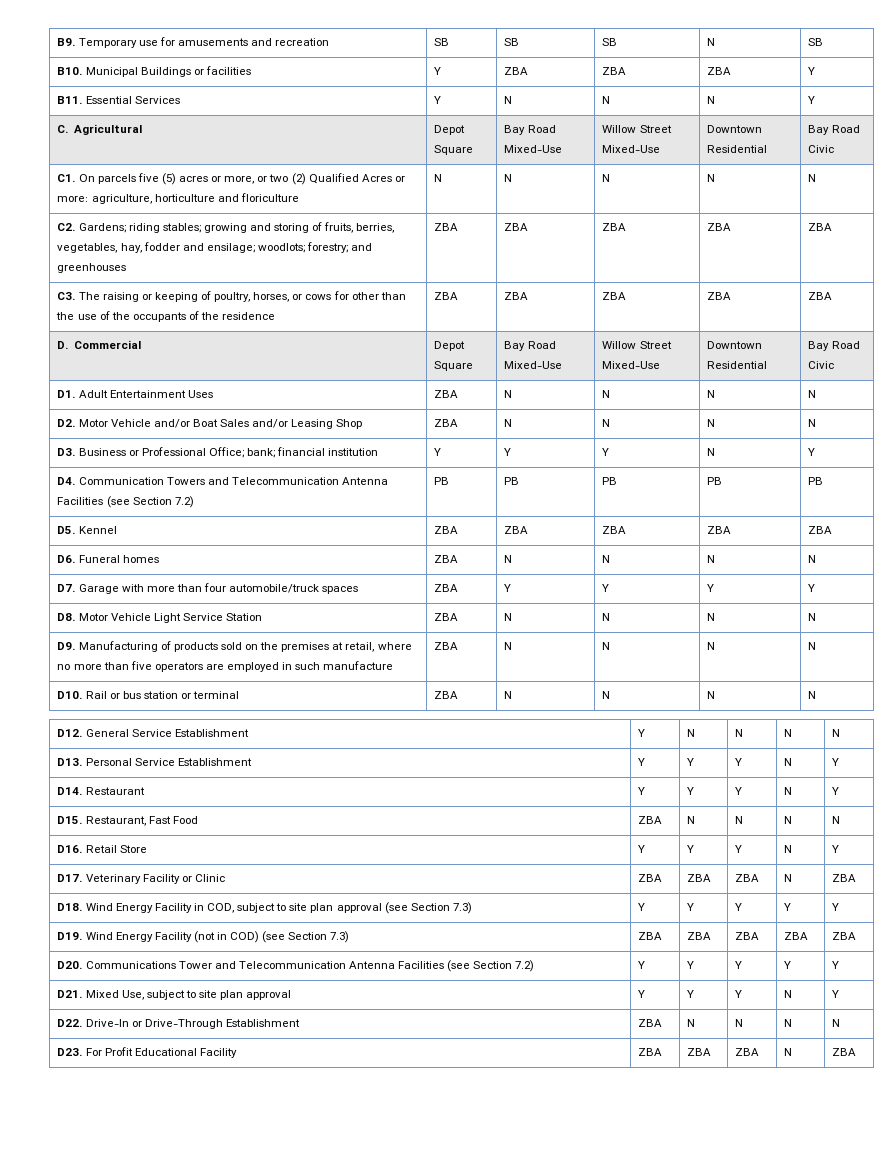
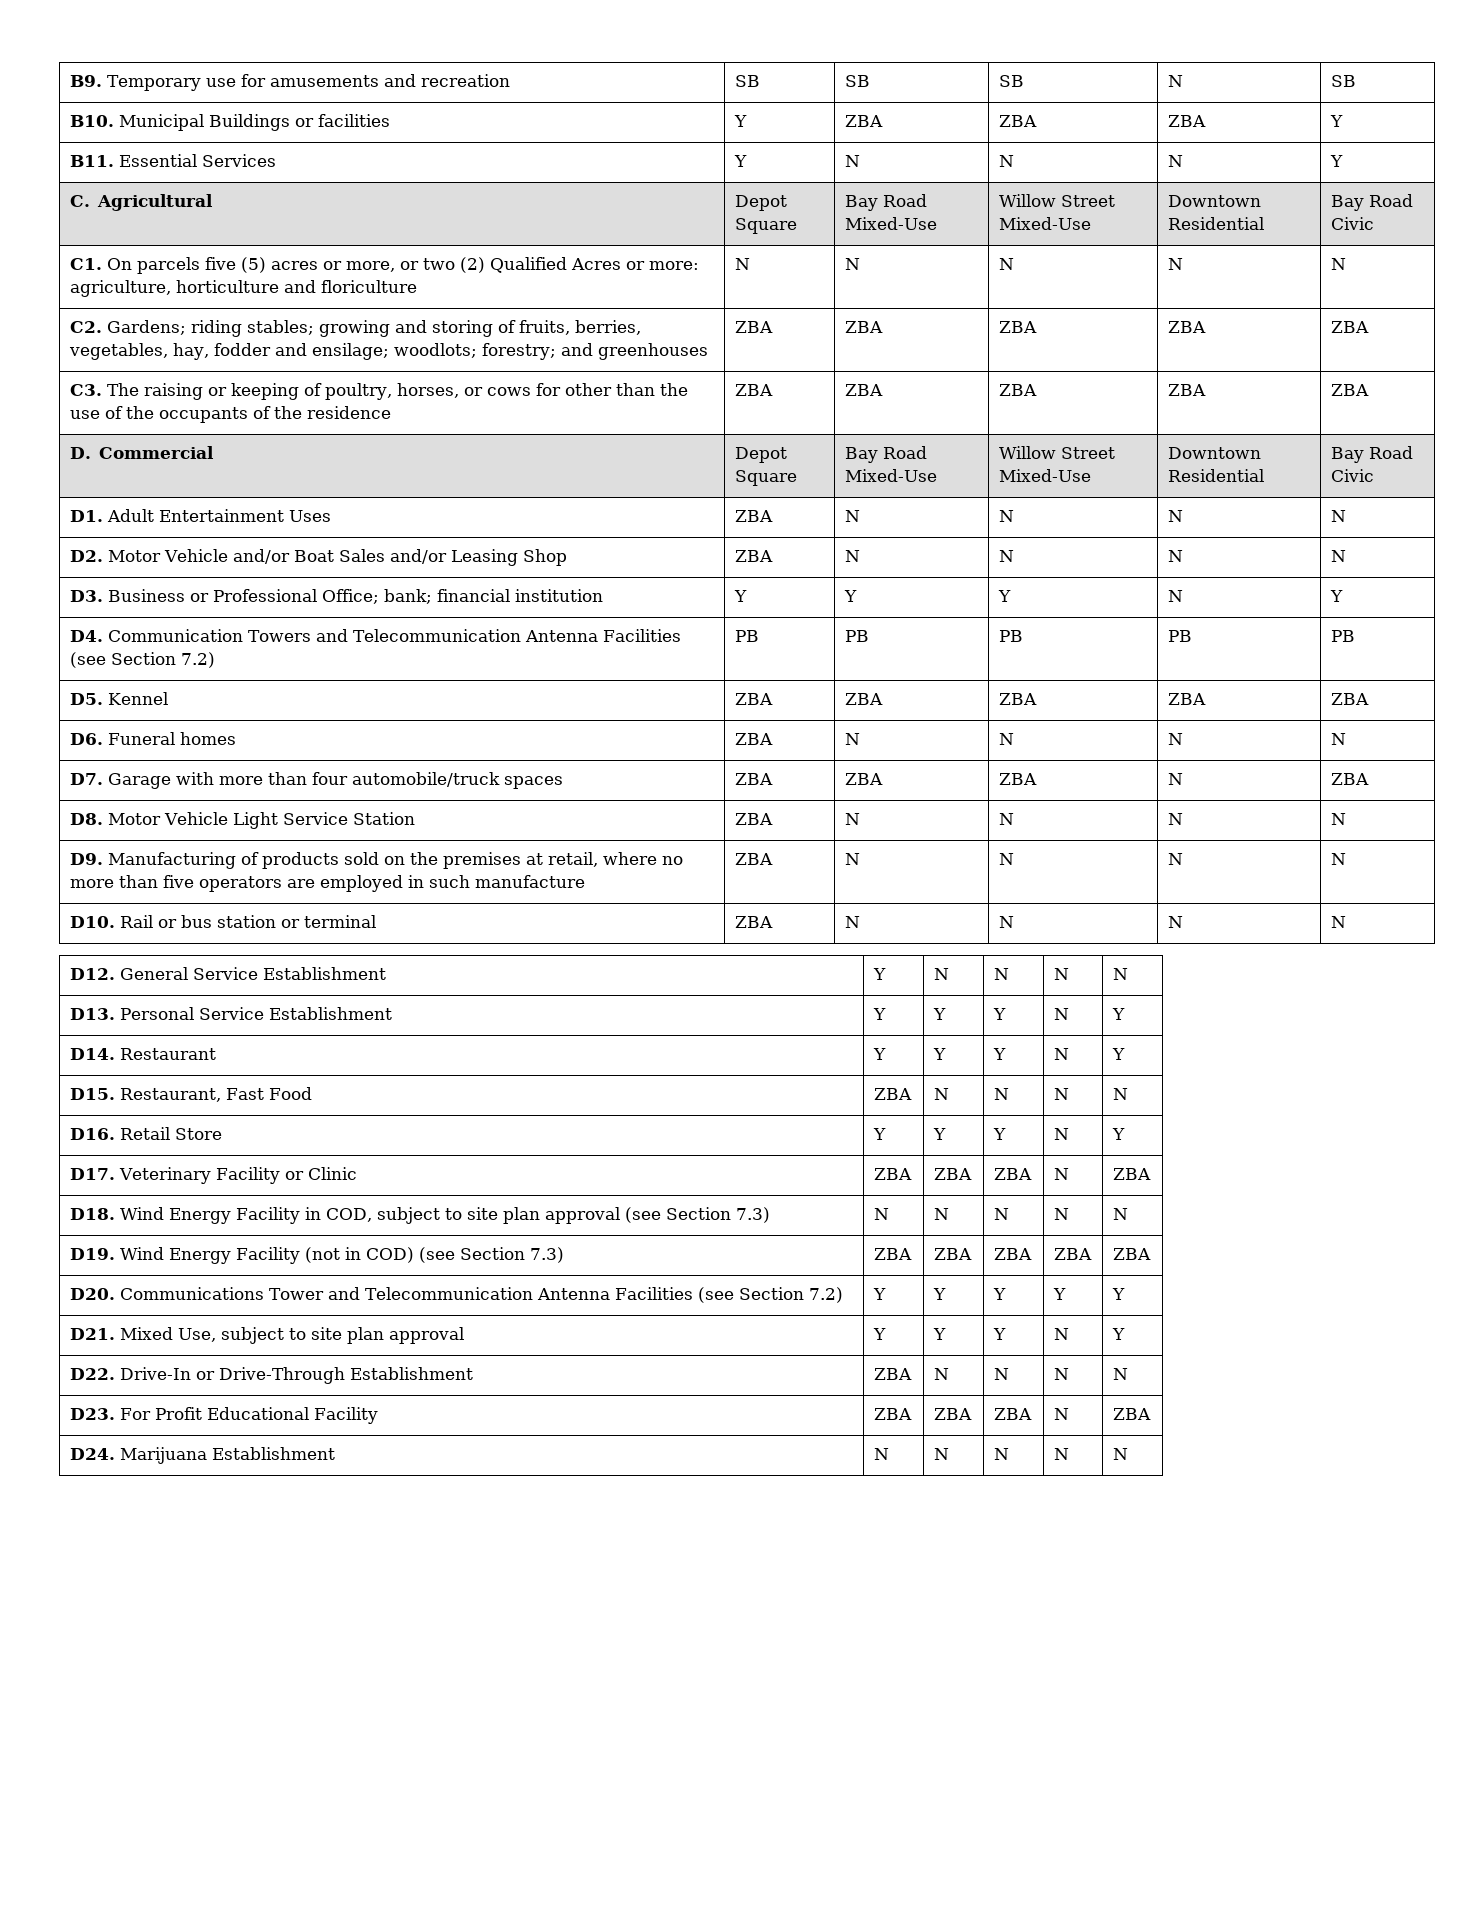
- D7. Garage with more than four automobile/truck spaces | ZBA | Y | Y | Y | Y
+ D7. Garage with more than four automobile/truck spaces | ZBA | ZBA | ZBA | N | ZBA
- D18. Wind Energy Facility in COD, subject to site plan approval (see Section 7.3) | Y | Y | Y | Y | Y
+ D18. Wind Energy Facility in COD, subject to site plan approval (see Section 7.3) | N | N | N | N | N
+ D24. Marijuana Establishment | N | N | N | N | N

